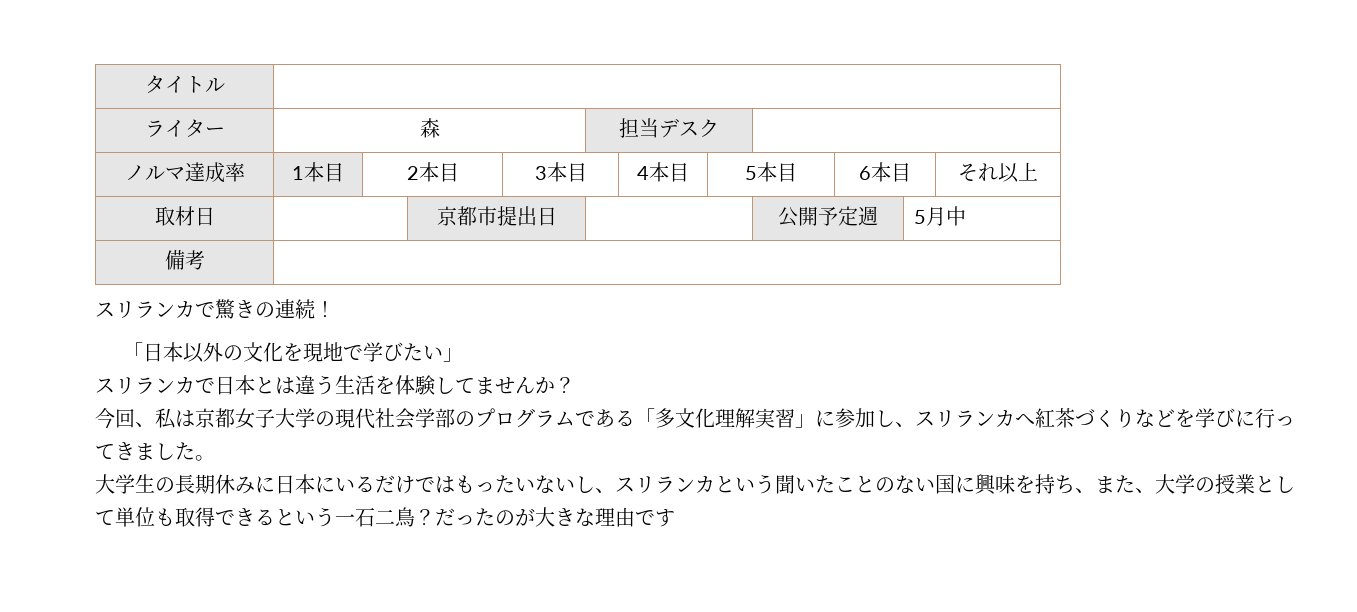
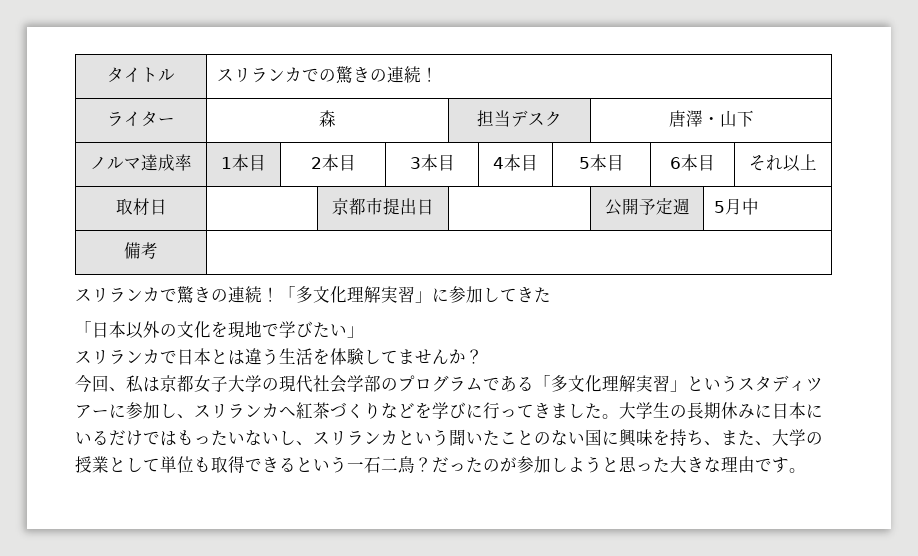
- タイトル |
+ タイトル | スリランカでの驚きの連続！
- ライター | 森 | 担当デスク |
+ ライター | 森 | 担当デスク | 唐澤・山下
+ 「多文化理解実習」に参加してきた
- 今回、私は京都女子大学の現代社会学部のプログラムである「多文化理解実習」に参加し、スリランカへ紅茶づくりなどを学びに行ってきました。
- 大学生の長期休みに日本にいるだけではもったいないし、スリランカという聞いたことのない国に興味を持ち、また、大学の授業として単位も取得できるという一石二鳥？
+ 今回、私は京都女子大学の現代社会学部のプログラムである「多文化理解実習」というスタディツアーに参加し、スリランカへ紅茶づくりなどを学びに行ってきました。大学生の長期休みに日本にいるだけではもったいないし、スリランカという聞いたことのない国に興味を持ち、また、大学の授業として単位も取得できるという一石二鳥？
- だったのが大きな理由です
+ だったのが参加しようと思った大きな理由です。

